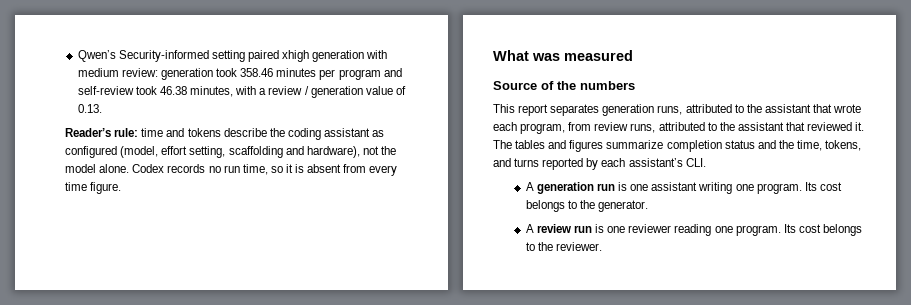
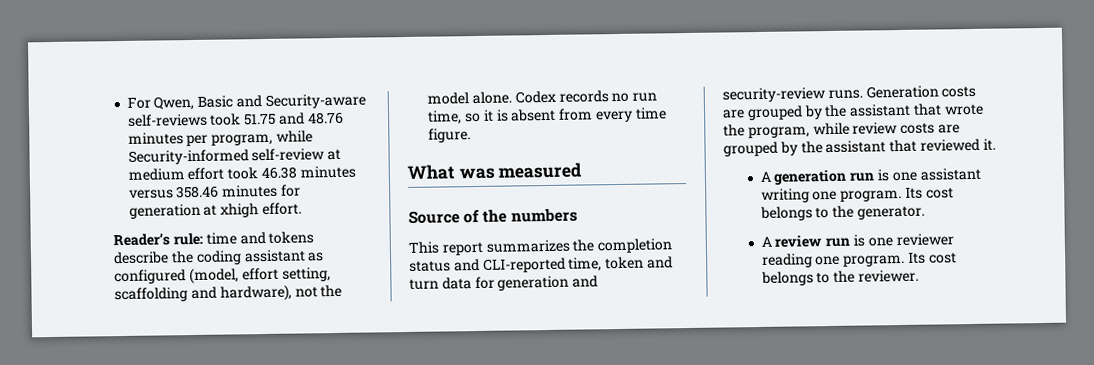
- Qwen’s Security-informed setting paired xhigh generation with medium review: generation took 358.46 minutes per program and self-review took 46.38 minutes, with a review / generation value of 0.13.
+ For Qwen, Basic and Security-aware self-reviews took 51.75 and 48.76 minutes per program, while Security-informed self-review at medium effort took 46.38 minutes versus 358.46 minutes for generation at xhigh effort.
- This report separates generation runs, attributed to the assistant that wrote each program, from review runs, attributed to the assistant that reviewed it. The tables and figures summarize completion status and the time, tokens, and turns reported by each assistant’s CLI.
+ This report summarizes the completion status and CLI-reported time, token and turn data for generation and security-review runs. Generation costs are grouped by the assistant that wrote the program, while review costs are grouped by the assistant that reviewed it.

